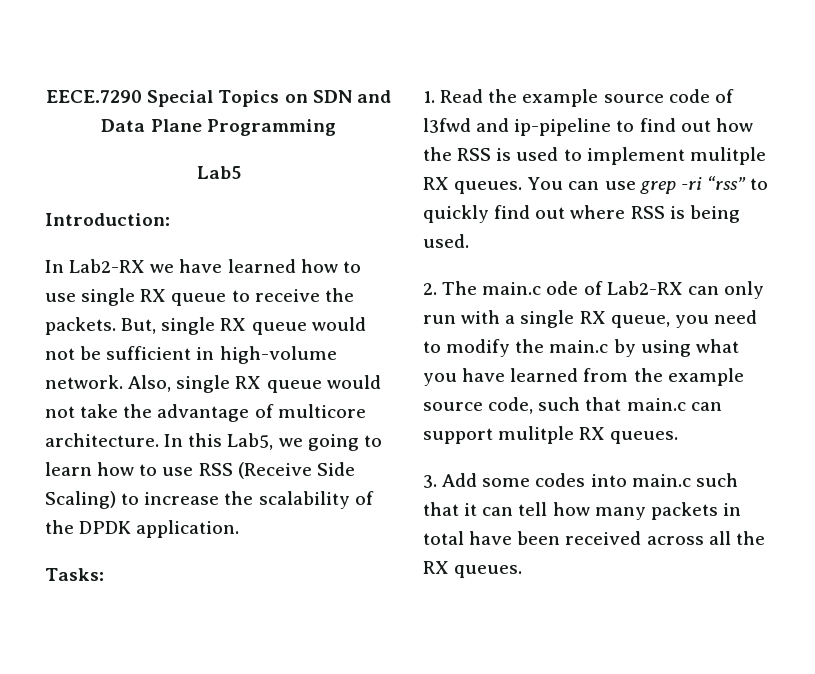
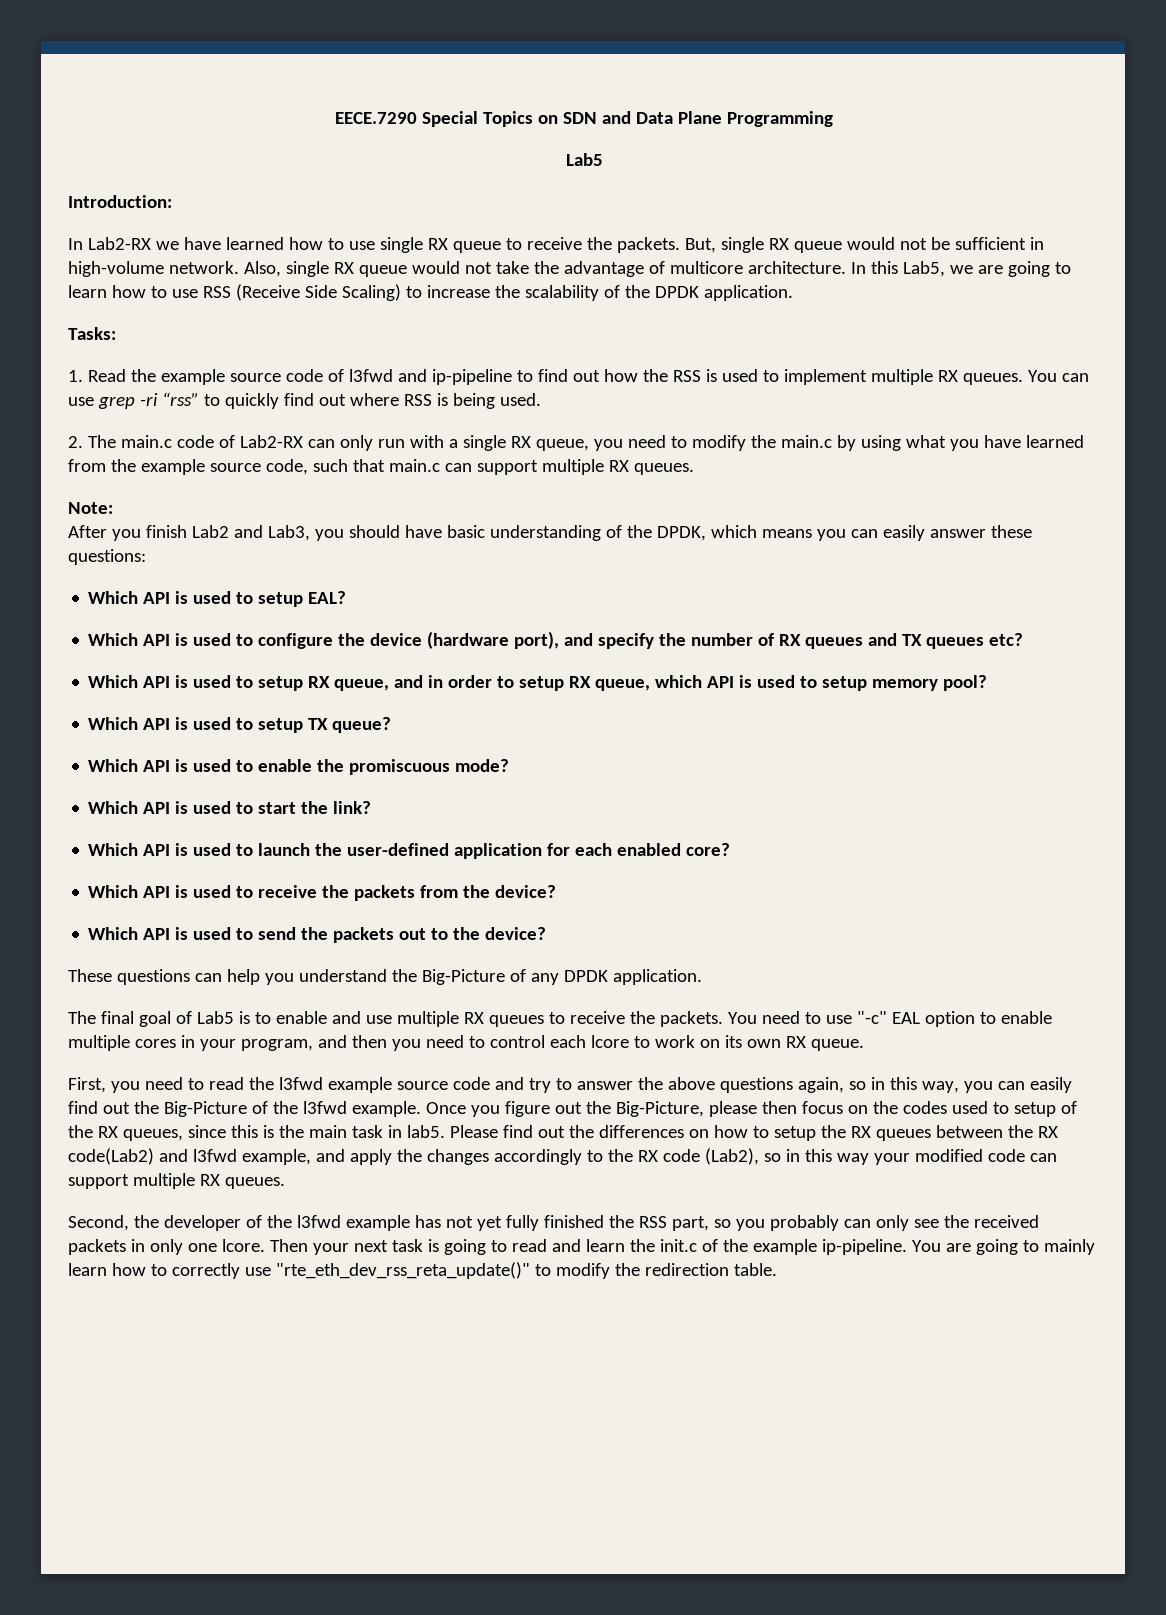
- In this Lab5, we going to learn how to use RSS (Receive Side Scaling) to increase the scalability of the DPDK application.
+ In this Lab5, we are going to learn how to use RSS (Receive Side Scaling) to increase the scalability of the DPDK application.
- 1. Read the example source code of l3fwd and ip-pipeline to find out how the RSS is used to implement mulitple RX queues.
+ 1. Read the example source code of l3fwd and ip-pipeline to find out how the RSS is used to implement multiple RX queues.
- 2. The main.c ode of Lab2-RX can only run with a single RX queue, you need to modify the main.c by using what you have learned from the example source code, such that main.c can support mulitple RX queues.
- 3. Add some codes into main.c such that it can tell how many packets in total have been received across all the RX queues.
+ 2. The main.c code of Lab2-RX can only run with a single RX queue, you need to modify the main.c by using what you have learned from the example source code, such that main.c can support multiple RX queues.
+ Note:
+ After you finish Lab2 and Lab3, you should have basic understanding of the DPDK, which means you can easily answer these questions:
+ Which API is used to setup EAL?
+ Which API is used to configure the device (hardware port), and specify the number of RX queues and TX queues etc?
+ Which API is used to setup RX queue, and in order to setup RX queue, which API is used to setup memory pool?
+ Which API is used to setup TX queue?
+ Which API is used to enable the promiscuous mode?
+ Which API is used to start the link?
+ Which API is used to launch the user-defined application for each enabled core?
+ Which API is used to receive the packets from the device?
+ Which API is used to send the packets out to the device?
+ These questions can help you understand the Big-Picture of any DPDK application.
+ The final goal of Lab5 is to enable and use multiple RX queues to receive the packets. You need to use "-c" EAL option to enable multiple cores in your program, and then you need to control each lcore to work on its own RX queue.
+ First, you need to read the l3fwd example source code and try to answer the above questions again, so in this way, you can easily find out the Big-Picture of the l3fwd example. Once you figure out the Big-Picture, please then focus on the codes used to setup of the RX queues, since this is the main task in lab5. Please find out the differences on how to setup the RX queues between the RX code(Lab2) and l3fwd example, and apply the changes accordingly to the RX code (Lab2), so in this way your modified code can support multiple RX queues.
+ Second, the developer of the l3fwd example has not yet fully finished the RSS part, so you probably can only see the received packets in only one lcore. Then your next task is going to read and learn the init.c of the example ip-pipeline. You are going to mainly learn how to correctly use "rte_eth_dev_rss_reta_update()" to modify the redirection table.

